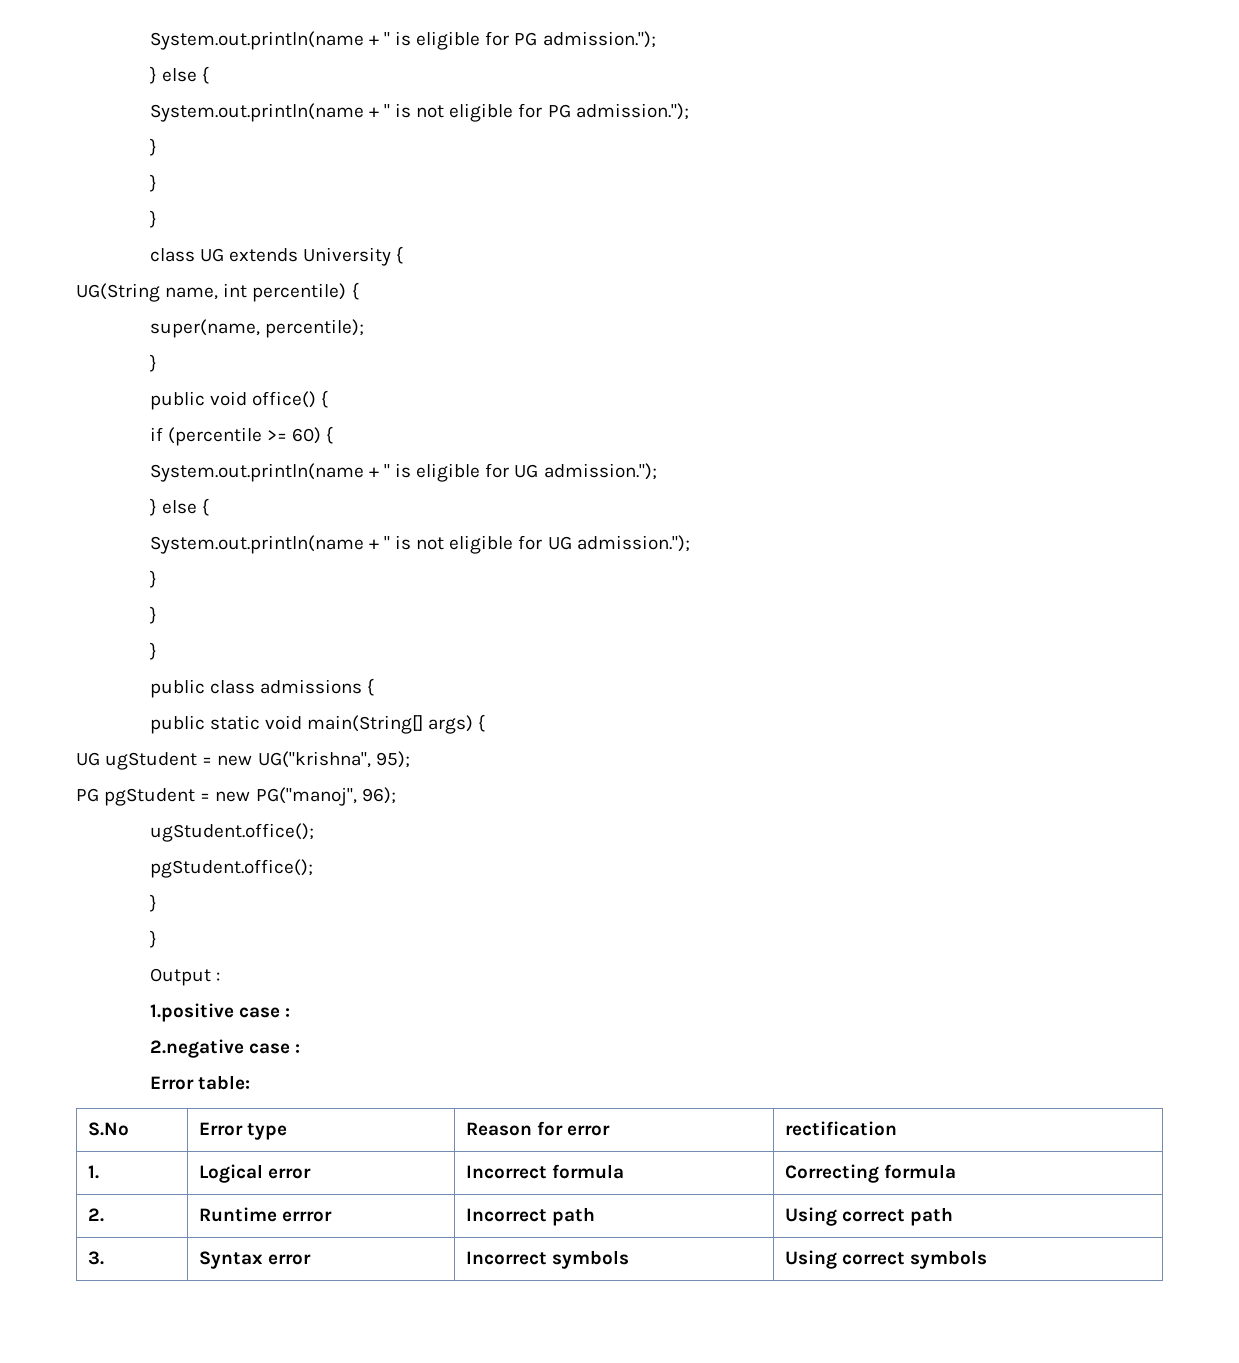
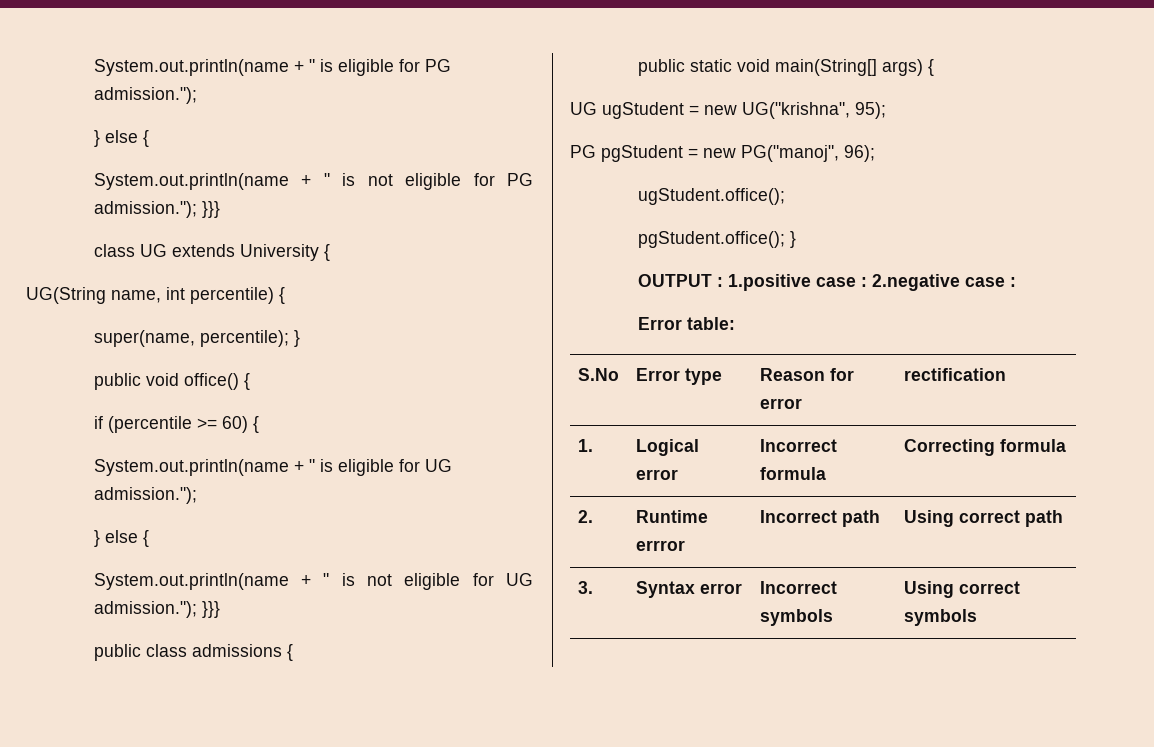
- System.out.println(name + " is not eligible for PG admission.");
- }
- }
- }
+ System.out.println(name + " is not eligible for PG admission."); }}}
- super(name, percentile);
- }
+ super(name, percentile); }
- System.out.println(name + " is not eligible for UG admission.");
- }
- }
- }
+ System.out.println(name + " is not eligible for UG admission."); }}}
- pgStudent.office();
- }
- }
- Output :
- 1.positive case :
- 2.negative case :
+ pgStudent.office(); }
+ OUTPUT : 1.positive case : 2.negative case :

